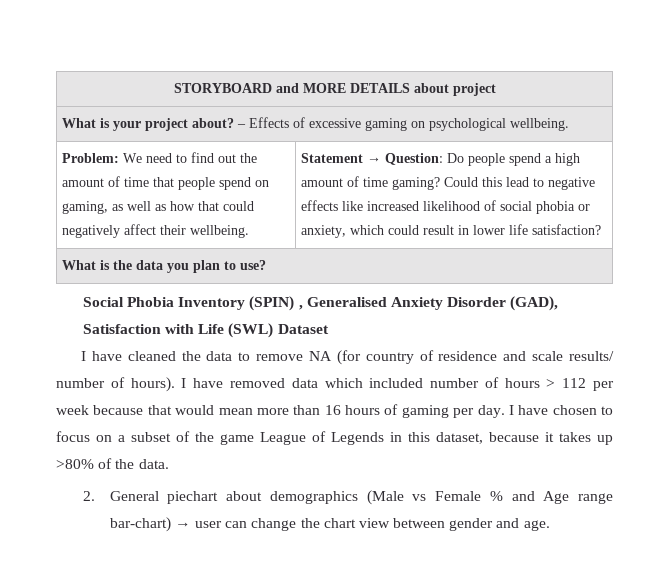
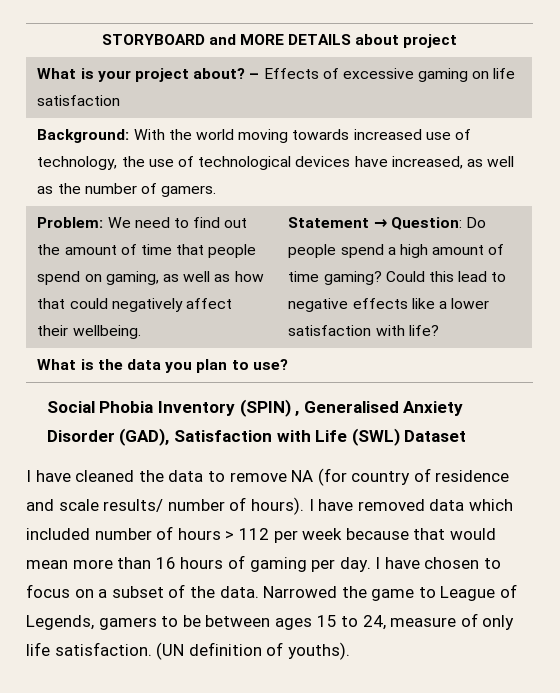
- What is your project about? – Effects of excessive gaming on psychological wellbeing.
+ What is your project about? – Effects of excessive gaming on life satisfaction
+ Background: With the world moving towards increased use of technology, the use of technological devices have increased, as well as the number of gamers.
- Could this lead to negative effects like increased likelihood of social phobia or anxiety, which could result in lower life satisfaction?
+ Could this lead to negative effects like a lower satisfaction with life?
- I have chosen to focus on a subset of the game League of Legends in this dataset, because it takes up >80% of the data.
- 2. General piechart about demographics (Male vs Female % and Age range bar-chart) → user can change the chart view between gender and age.
+ I have chosen to focus on a subset of the data. Narrowed the game to League of Legends, gamers to be between ages 15 to 24, measure of only life satisfaction. (UN definition of youths).

